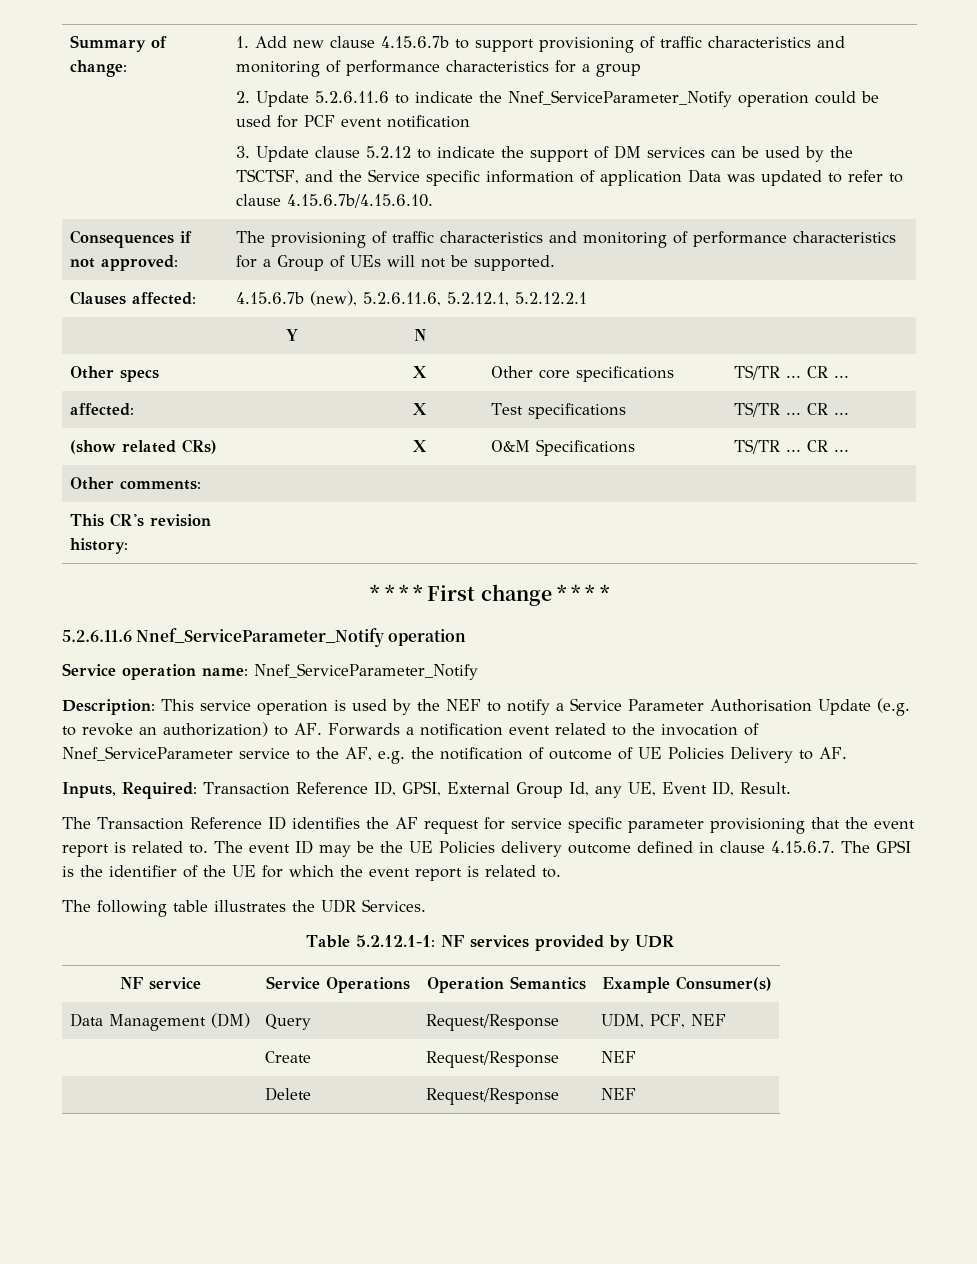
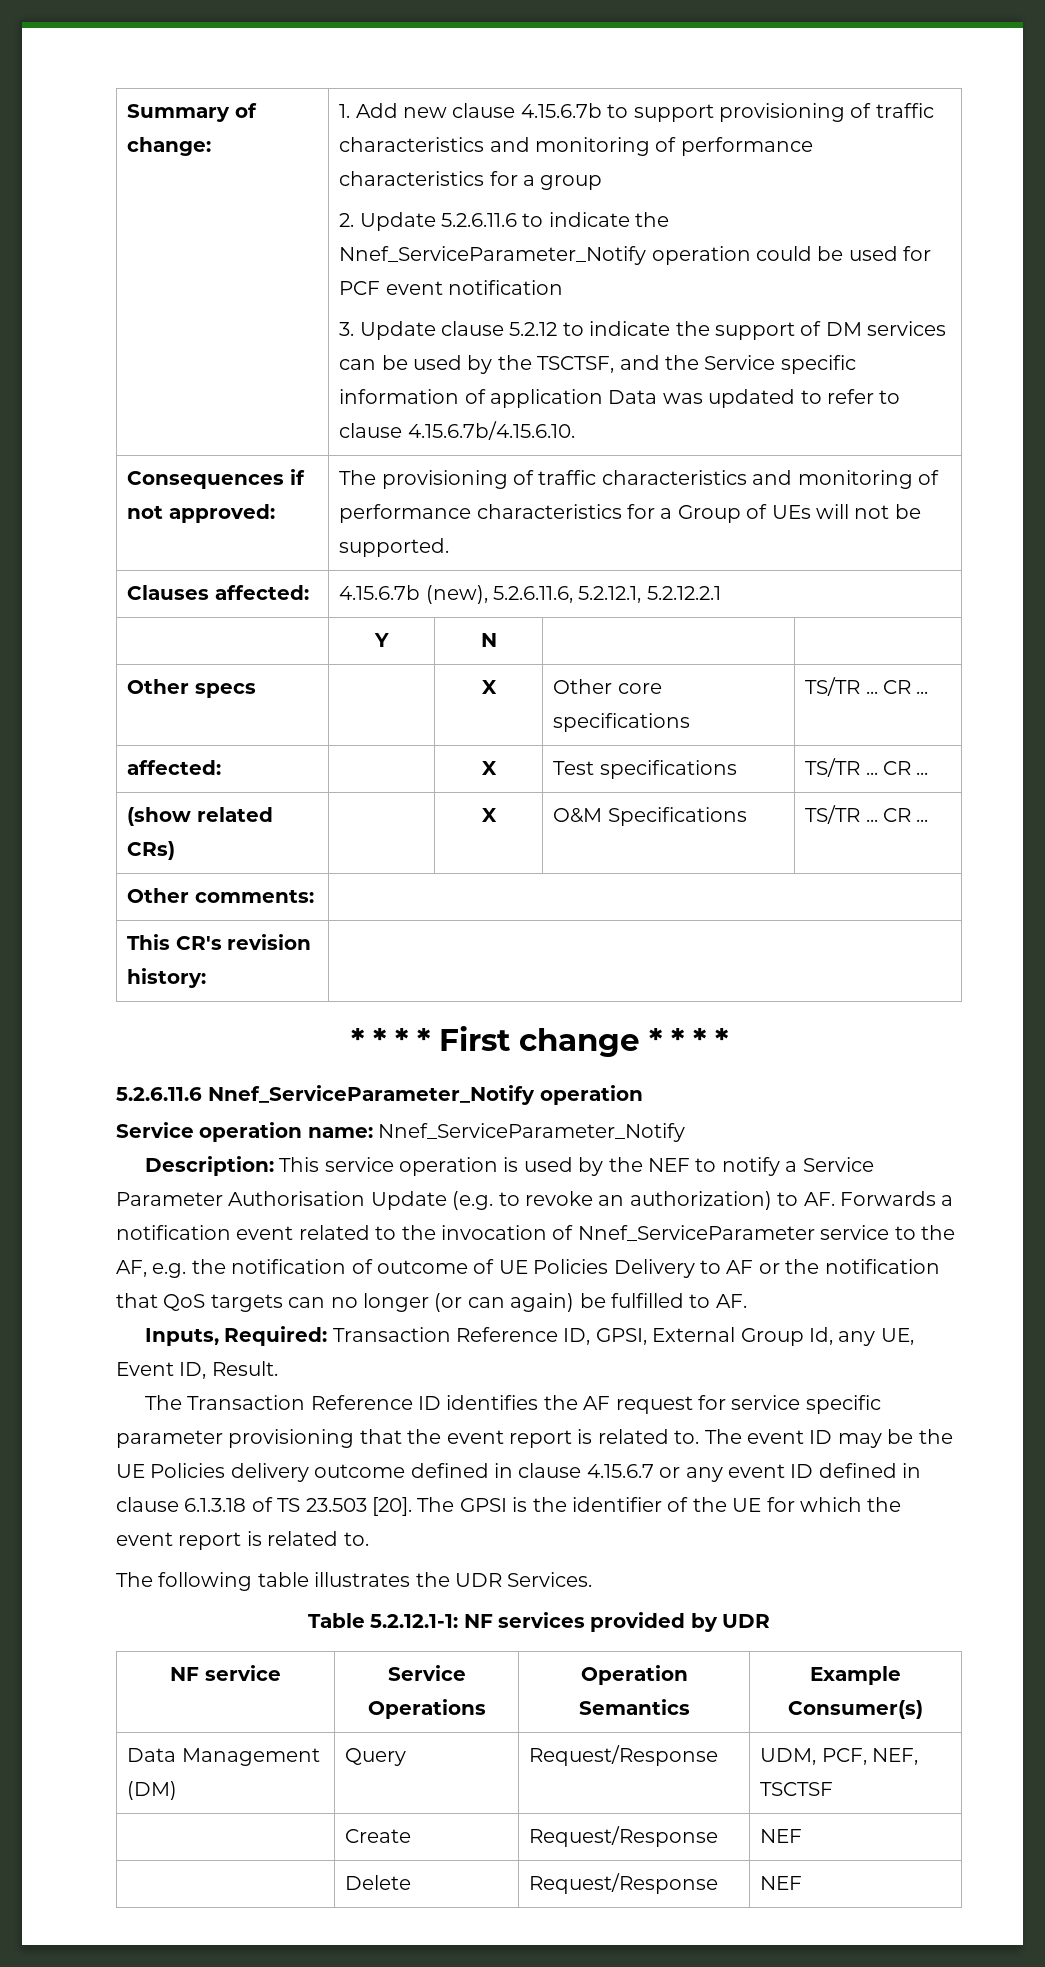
- Description: This service operation is used by the NEF to notify a Service Parameter Authorisation Update (e.g. to revoke an authorization) to AF. Forwards a notification event related to the invocation of Nnef_ServiceParameter service to the AF, e.g. the notification of outcome of UE Policies Delivery to AF.
+ Description: This service operation is used by the NEF to notify a Service Parameter Authorisation Update (e.g. to revoke an authorization) to AF. Forwards a notification event related to the invocation of Nnef_ServiceParameter service to the AF, e.g. the notification of outcome of UE Policies Delivery to AF or the notification that QoS targets can no longer (or can again) be fulfilled to AF.
- The event ID may be the UE Policies delivery outcome defined in clause 4.15.6.7. The GPSI is the identifier of the UE for which the event report is related to.
+ The event ID may be the UE Policies delivery outcome defined in clause 4.15.6.7 or any event ID defined in clause 6.1.3.18 of TS 23.503 [20]. The GPSI is the identifier of the UE for which the event report is related to.
- Data Management (DM) | Query | Request/Response | UDM, PCF, NEF
+ Data Management (DM) | Query | Request/Response | UDM, PCF, NEF, TSCTSF

